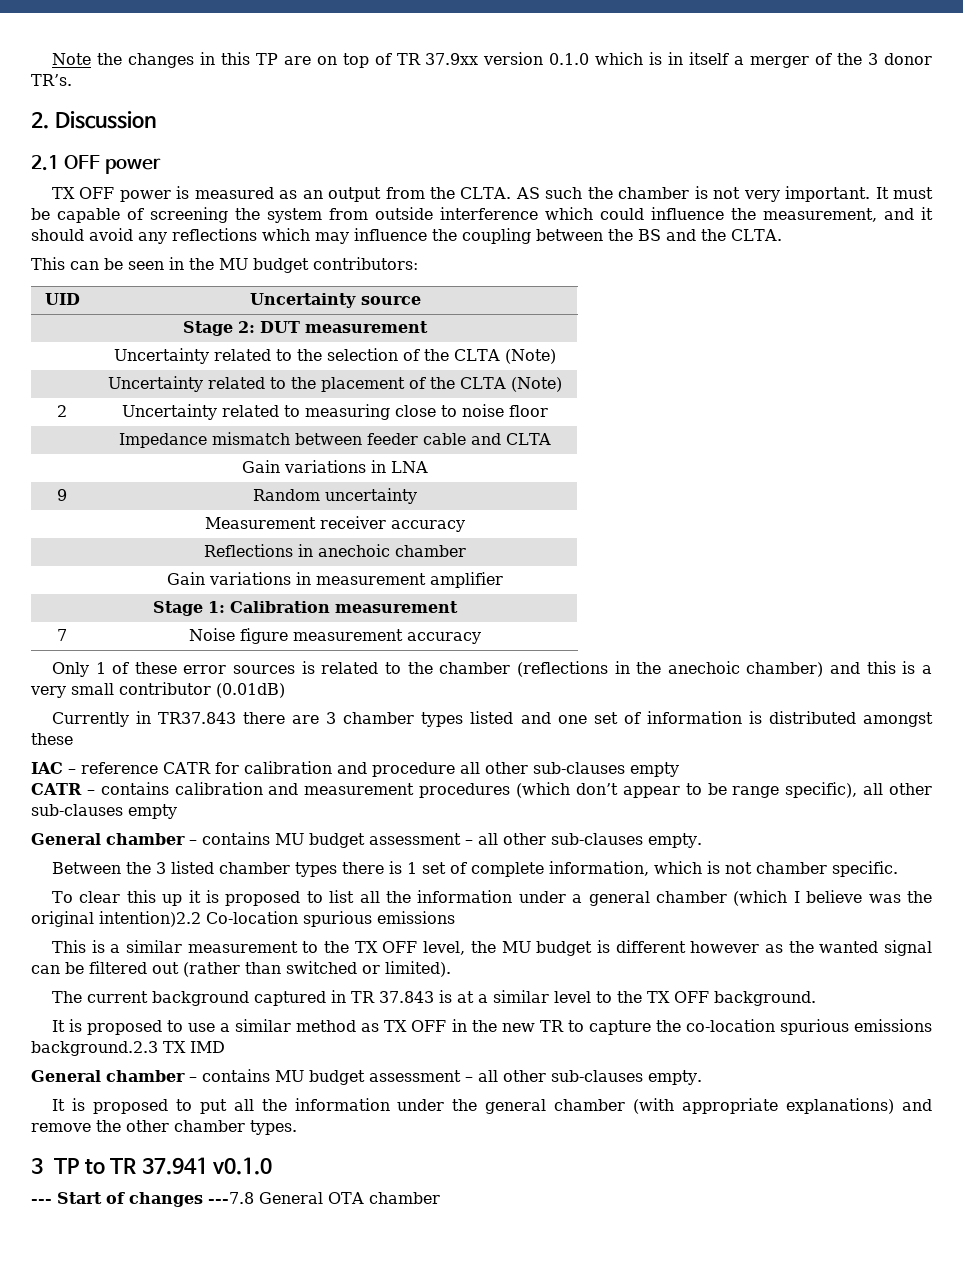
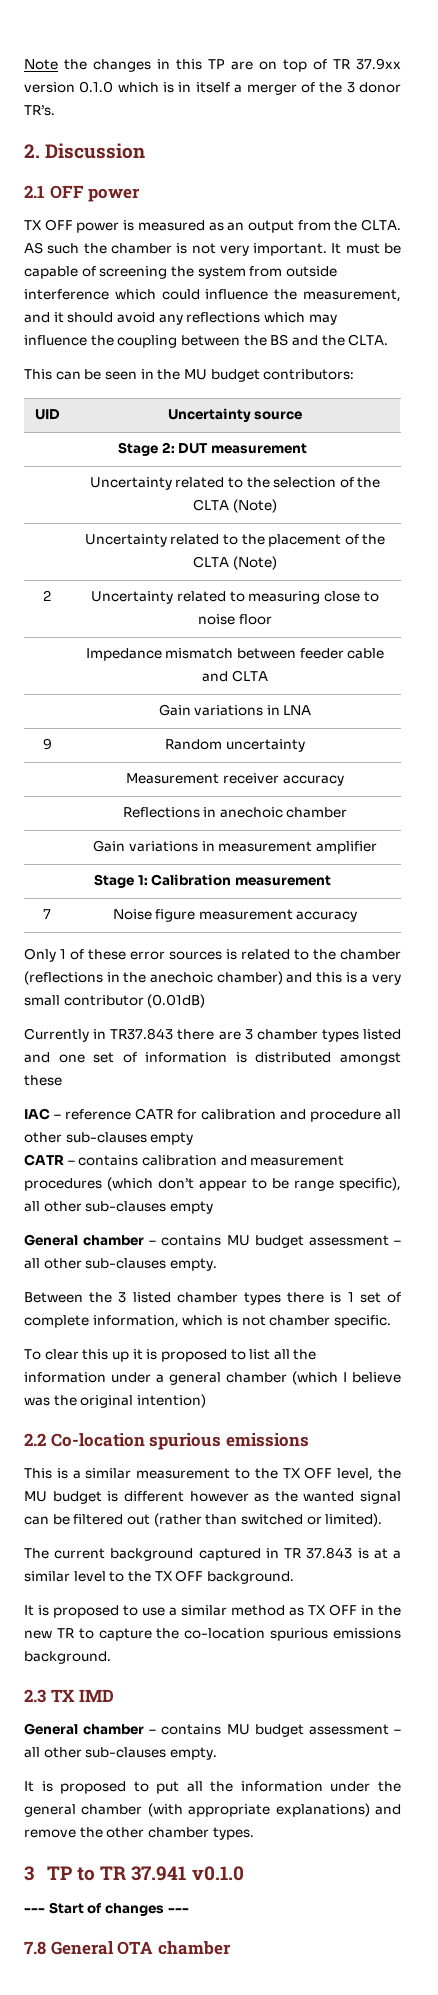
- To clear this up it is proposed to list all the information under a general chamber (which I believe was the original intention)2.2 Co-location spurious emissions
+ To clear this up it is proposed to list all the information under a general chamber (which I believe was the original intention)
+ 2.2 Co-location spurious emissions
- It is proposed to use a similar method as TX OFF in the new TR to capture the co-location spurious emissions background.2.3 TX IMD
+ It is proposed to use a similar method as TX OFF in the new TR to capture the co-location spurious emissions background.
+ 2.3 TX IMD
- --- Start of changes ---7.8 General OTA chamber
+ --- Start of changes ---
+ 7.8 General OTA chamber

